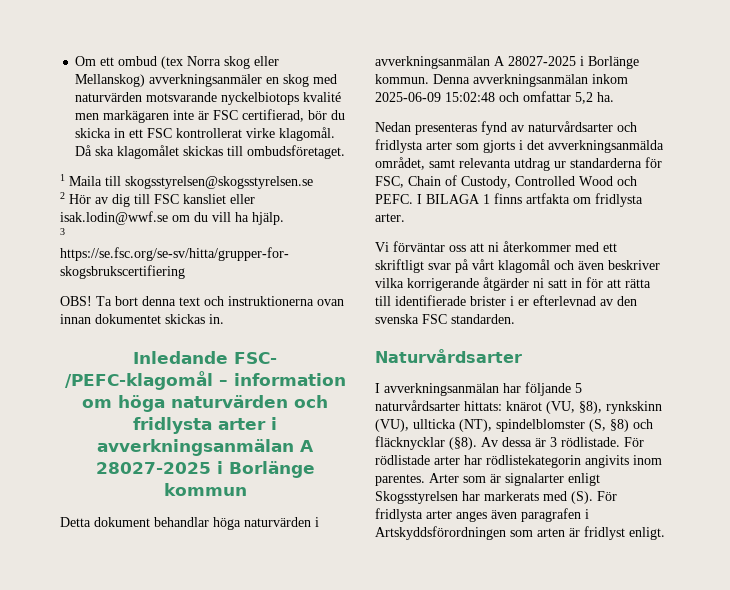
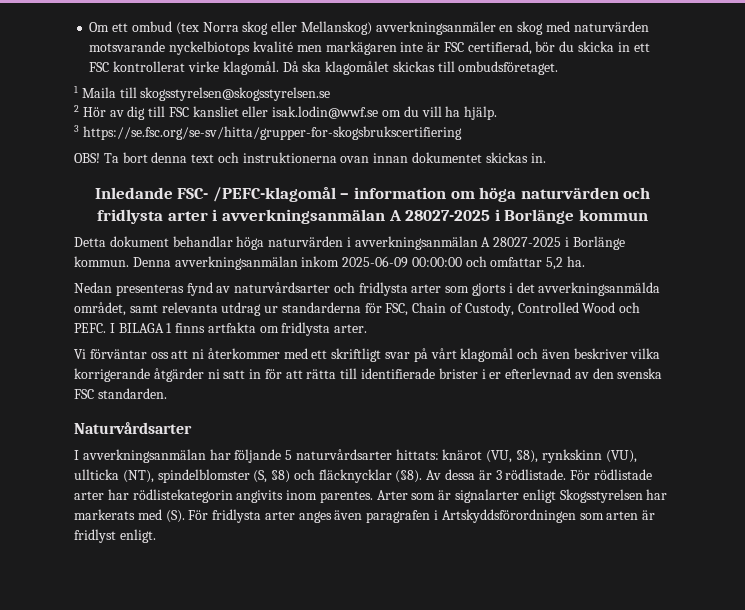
- Denna avverkningsanmälan inkom 2025-06-09 15:02:48 och omfattar 5,2 ha.
+ Denna avverkningsanmälan inkom 2025-06-09 00:00:00 och omfattar 5,2 ha.

